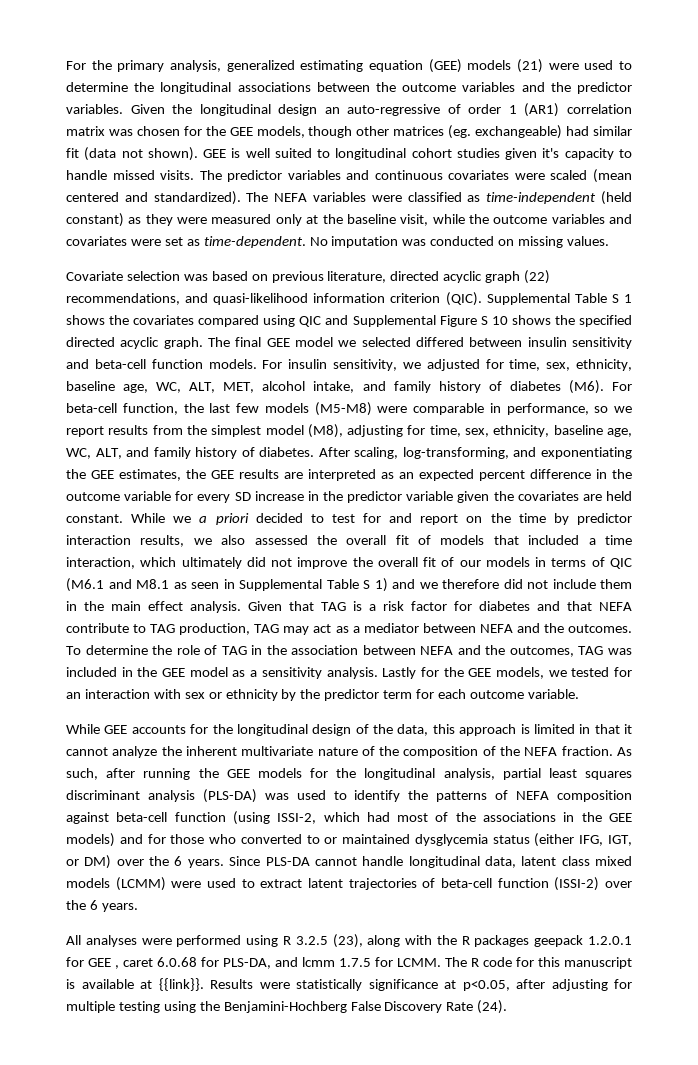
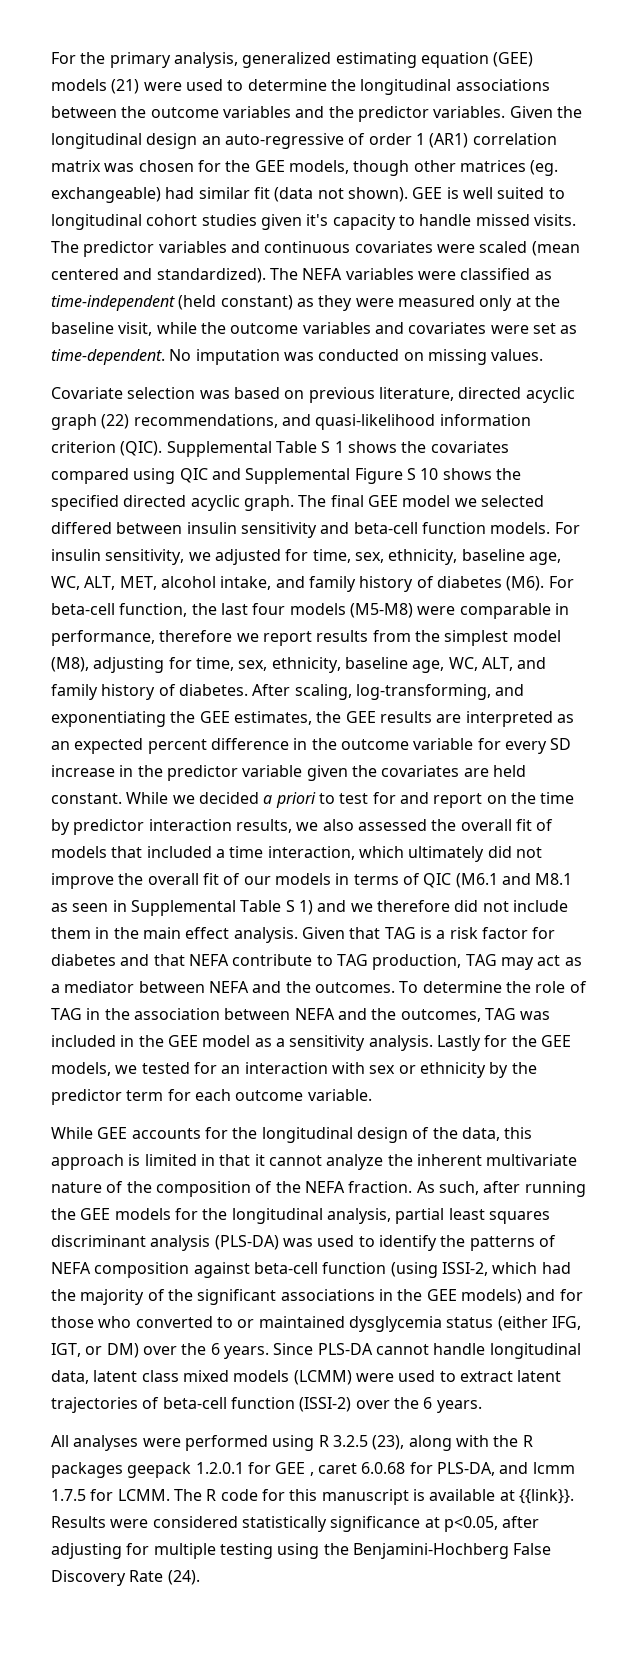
- For insulin sensitivity, we adjusted for time, sex, ethnicity, baseline age, WC, ALT, MET, alcohol intake, and family history of diabetes (M6). For beta-cell function, the last few models (M5-M8) were comparable in performance, so we report results from the simplest model (M8), adjusting for time, sex, ethnicity, baseline age, WC, ALT, and family history of diabetes.
+ For insulin sensitivity, we adjusted for time, sex, ethnicity, baseline age, WC, ALT, MET, alcohol intake, and family history of diabetes (M6). For beta-cell function, the last four models (M5-M8) were comparable in performance, therefore we report results from the simplest model (M8), adjusting for time, sex, ethnicity, baseline age, WC, ALT, and family history of diabetes.
- While we a priori decided to test for and report on the time by predictor interaction results, we also assessed the overall fit of models that included a time interaction, which ultimately did not improve the overall fit of our models in terms of QIC (M6.1 and M8.1 as seen in Supplemental Table S 1) and we therefore did not include them in the main effect analysis.
+ While we decided a priori to test for and report on the time by predictor interaction results, we also assessed the overall fit of models that included a time interaction, which ultimately did not improve the overall fit of our models in terms of QIC (M6.1 and M8.1 as seen in Supplemental Table S 1) and we therefore did not include them in the main effect analysis.
- As such, after running the GEE models for the longitudinal analysis, partial least squares discriminant analysis (PLS-DA) was used to identify the patterns of NEFA composition against beta-cell function (using ISSI-2, which had most of the associations in the GEE models) and for those who converted to or maintained dysglycemia status (either IFG, IGT, or DM) over the 6 years.
+ As such, after running the GEE models for the longitudinal analysis, partial least squares discriminant analysis (PLS-DA) was used to identify the patterns of NEFA composition against beta-cell function (using ISSI-2, which had the majority of the significant associations in the GEE models) and for those who converted to or maintained dysglycemia status (either IFG, IGT, or DM) over the 6 years.
- Results were statistically significance at p<0.05, after adjusting for multiple testing using the Benjamini-Hochberg False Discovery Rate (24).
+ Results were considered statistically significance at p<0.05, after adjusting for multiple testing using the Benjamini-Hochberg False Discovery Rate (24).

